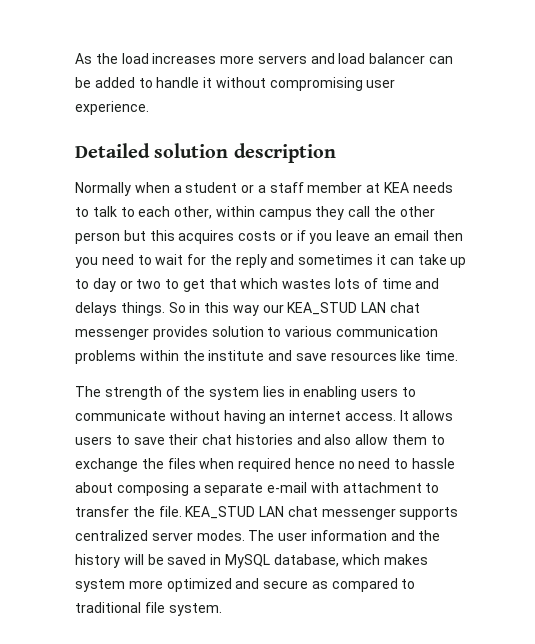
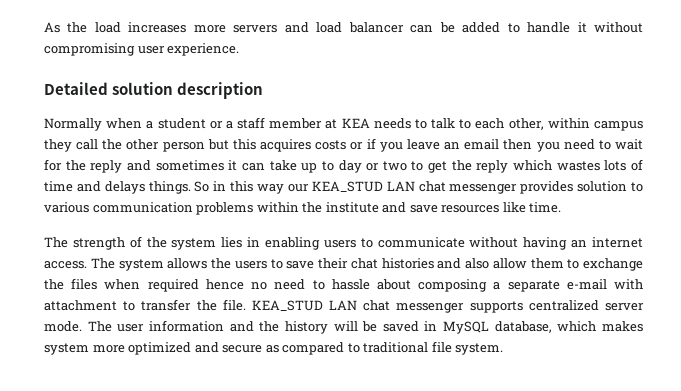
- Normally when a student or a staff member at KEA needs to talk to each other, within campus they call the other person but this acquires costs or if you leave an email then you need to wait for the reply and sometimes it can take up to day or two to get that which wastes lots of time and delays things.
+ Normally when a student or a staff member at KEA needs to talk to each other, within campus they call the other person but this acquires costs or if you leave an email then you need to wait for the reply and sometimes it can take up to day or two to get the reply which wastes lots of time and delays things.
- It allows users to save their chat histories and also allow them to exchange the files when required hence no need to hassle about composing a separate e-mail with attachment to transfer the file.
+ The system allows the users to save their chat histories and also allow them to exchange the files when required hence no need to hassle about composing a separate e-mail with attachment to transfer the file.
- KEA_STUD LAN chat messenger supports centralized server modes.
+ KEA_STUD LAN chat messenger supports centralized server mode.

